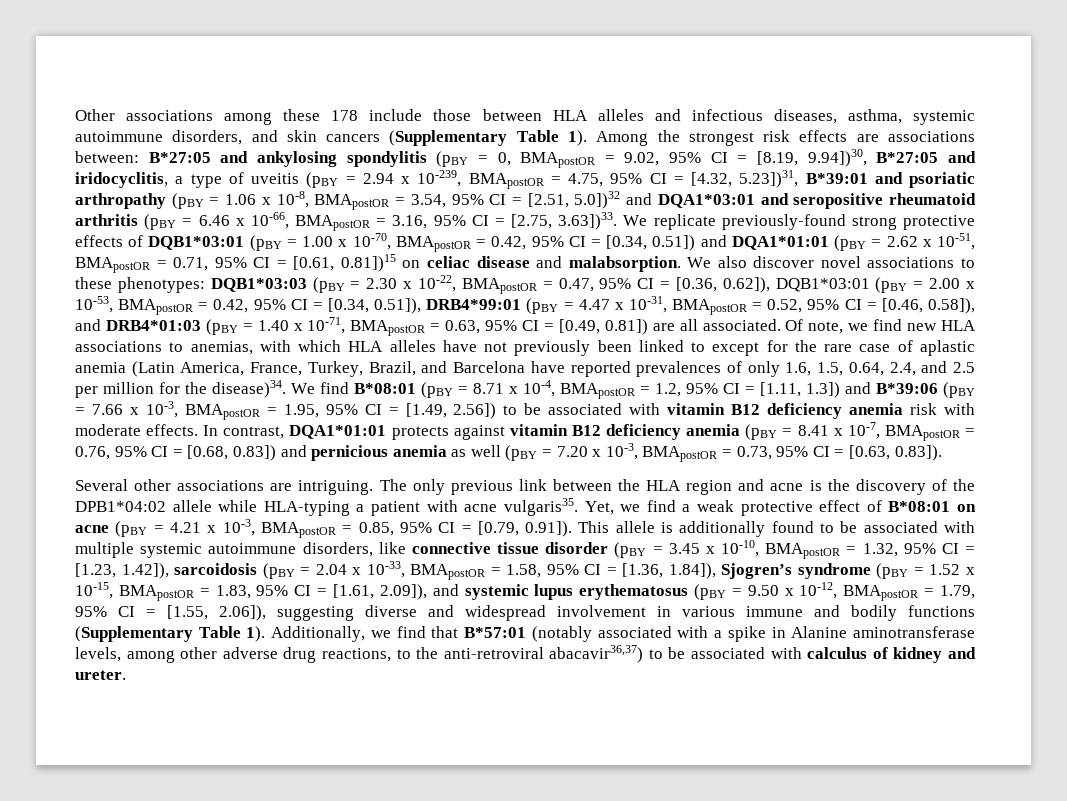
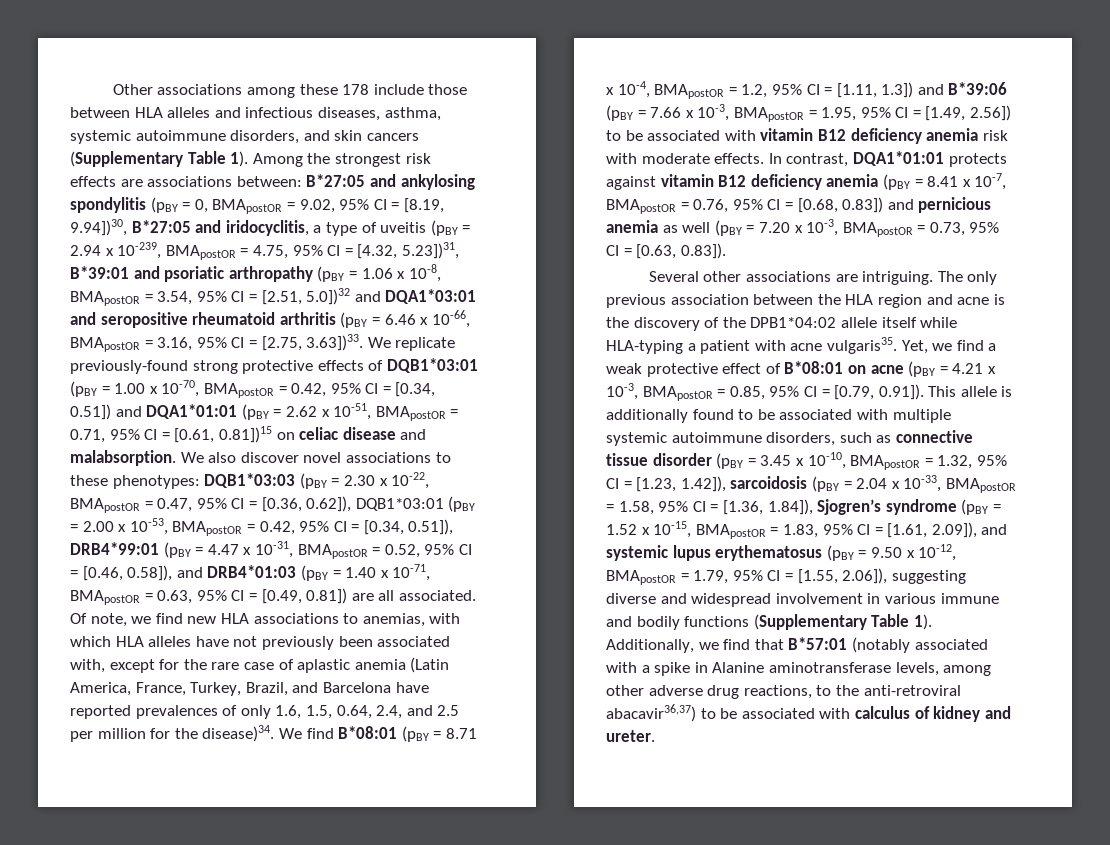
- Of note, we find new HLA associations to anemias, with which HLA alleles have not previously been linked to except for the rare case of aplastic anemia (Latin America, France, Turkey, Brazil, and Barcelona have reported prevalences of only 1.6, 1.5, 0.64, 2.4, and 2.5 per million for the disease)34.
+ Of note, we find new HLA associations to anemias, with which HLA alleles have not previously been associated with, except for the rare case of aplastic anemia (Latin America, France, Turkey, Brazil, and Barcelona have reported prevalences of only 1.6, 1.5, 0.64, 2.4, and 2.5 per million for the disease)34.
- The only previous link between the HLA region and acne is the discovery of the DPB1*04:02 allele while HLA-typing a patient with acne vulgaris35.
+ The only previous association between the HLA region and acne is the discovery of the DPB1*04:02 allele itself while HLA-typing a patient with acne vulgaris35.
- Yet, we find a weak protective effect of B*08:01 on acne (pBY = 4.21 x 10-3, BMApostOR = 0.85, 95% CI = [0.79, 0.91]). This allele is additionally found to be associated with multiple systemic autoimmune disorders, like connective tissue disorder (pBY = 3.45 x 10-10, BMApostOR = 1.32, 95% CI = [1.23, 1.42]), sarcoidosis (pBY = 2.04 x 10-33, BMApostOR = 1.58, 95% CI = [1.36, 1.84]), Sjogren’s syndrome (pBY = 1.52 x 10-15, BMApostOR = 1.83, 95% CI = [1.61, 2.09]), and systemic lupus erythematosus (pBY = 9.50 x 10-12, BMApostOR = 1.79, 95% CI = [1.55, 2.06]), suggesting diverse and widespread involvement in various immune and bodily functions (Supplementary Table 1).
+ Yet, we find a weak protective effect of B*08:01 on acne (pBY = 4.21 x 10-3, BMApostOR = 0.85, 95% CI = [0.79, 0.91]). This allele is additionally found to be associated with multiple systemic autoimmune disorders, such as connective tissue disorder (pBY = 3.45 x 10-10, BMApostOR = 1.32, 95% CI = [1.23, 1.42]), sarcoidosis (pBY = 2.04 x 10-33, BMApostOR = 1.58, 95% CI = [1.36, 1.84]), Sjogren’s syndrome (pBY = 1.52 x 10-15, BMApostOR = 1.83, 95% CI = [1.61, 2.09]), and systemic lupus erythematosus (pBY = 9.50 x 10-12, BMApostOR = 1.79, 95% CI = [1.55, 2.06]), suggesting diverse and widespread involvement in various immune and bodily functions (Supplementary Table 1).

